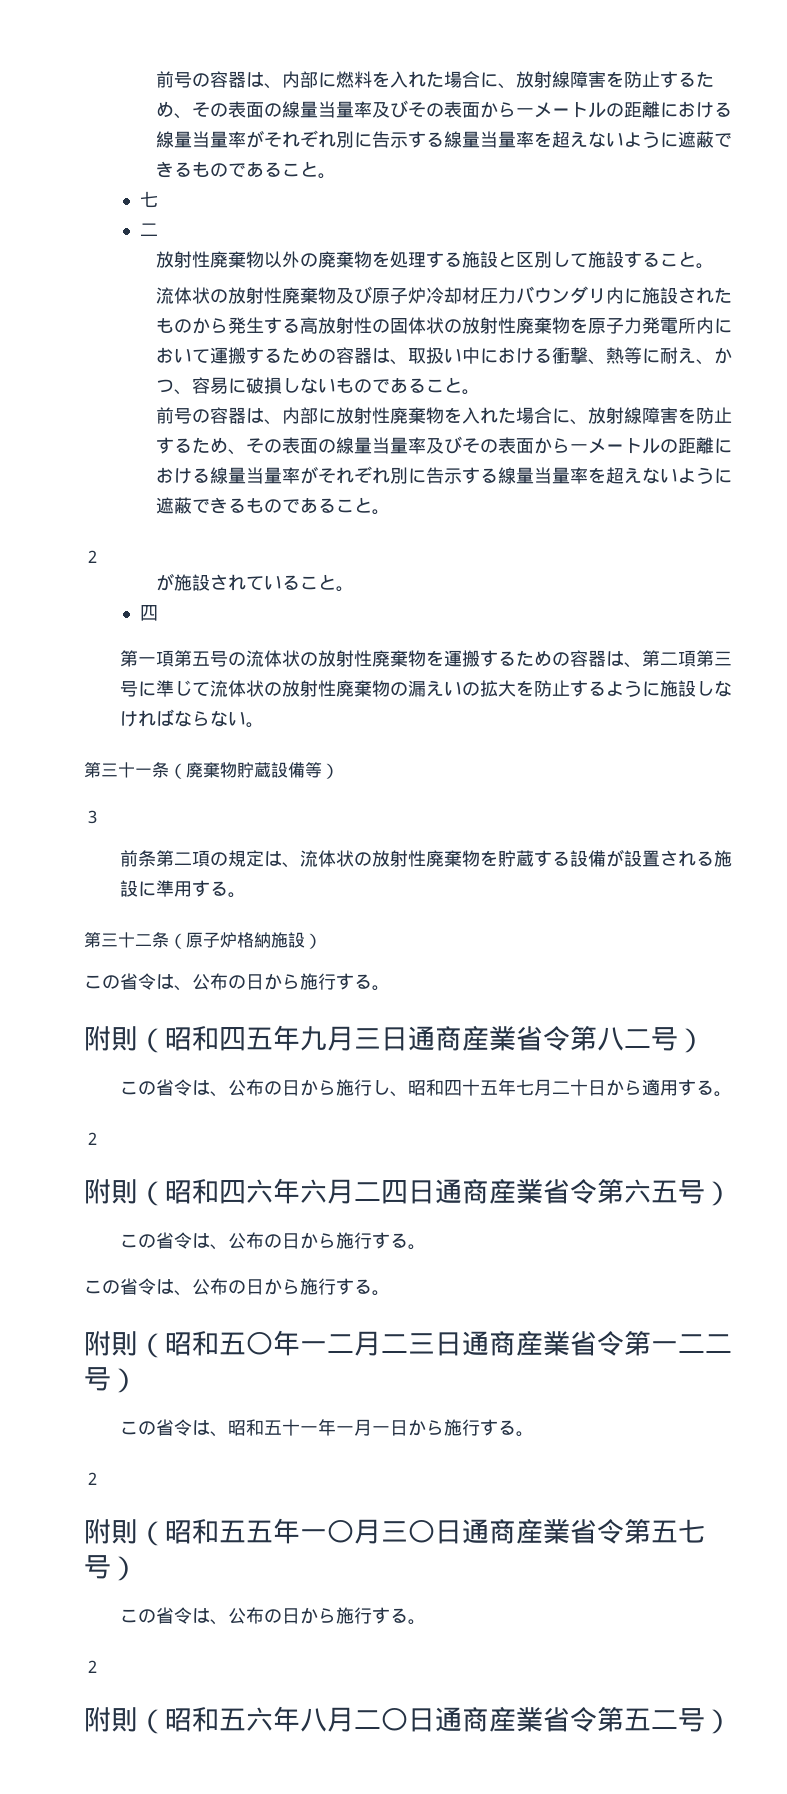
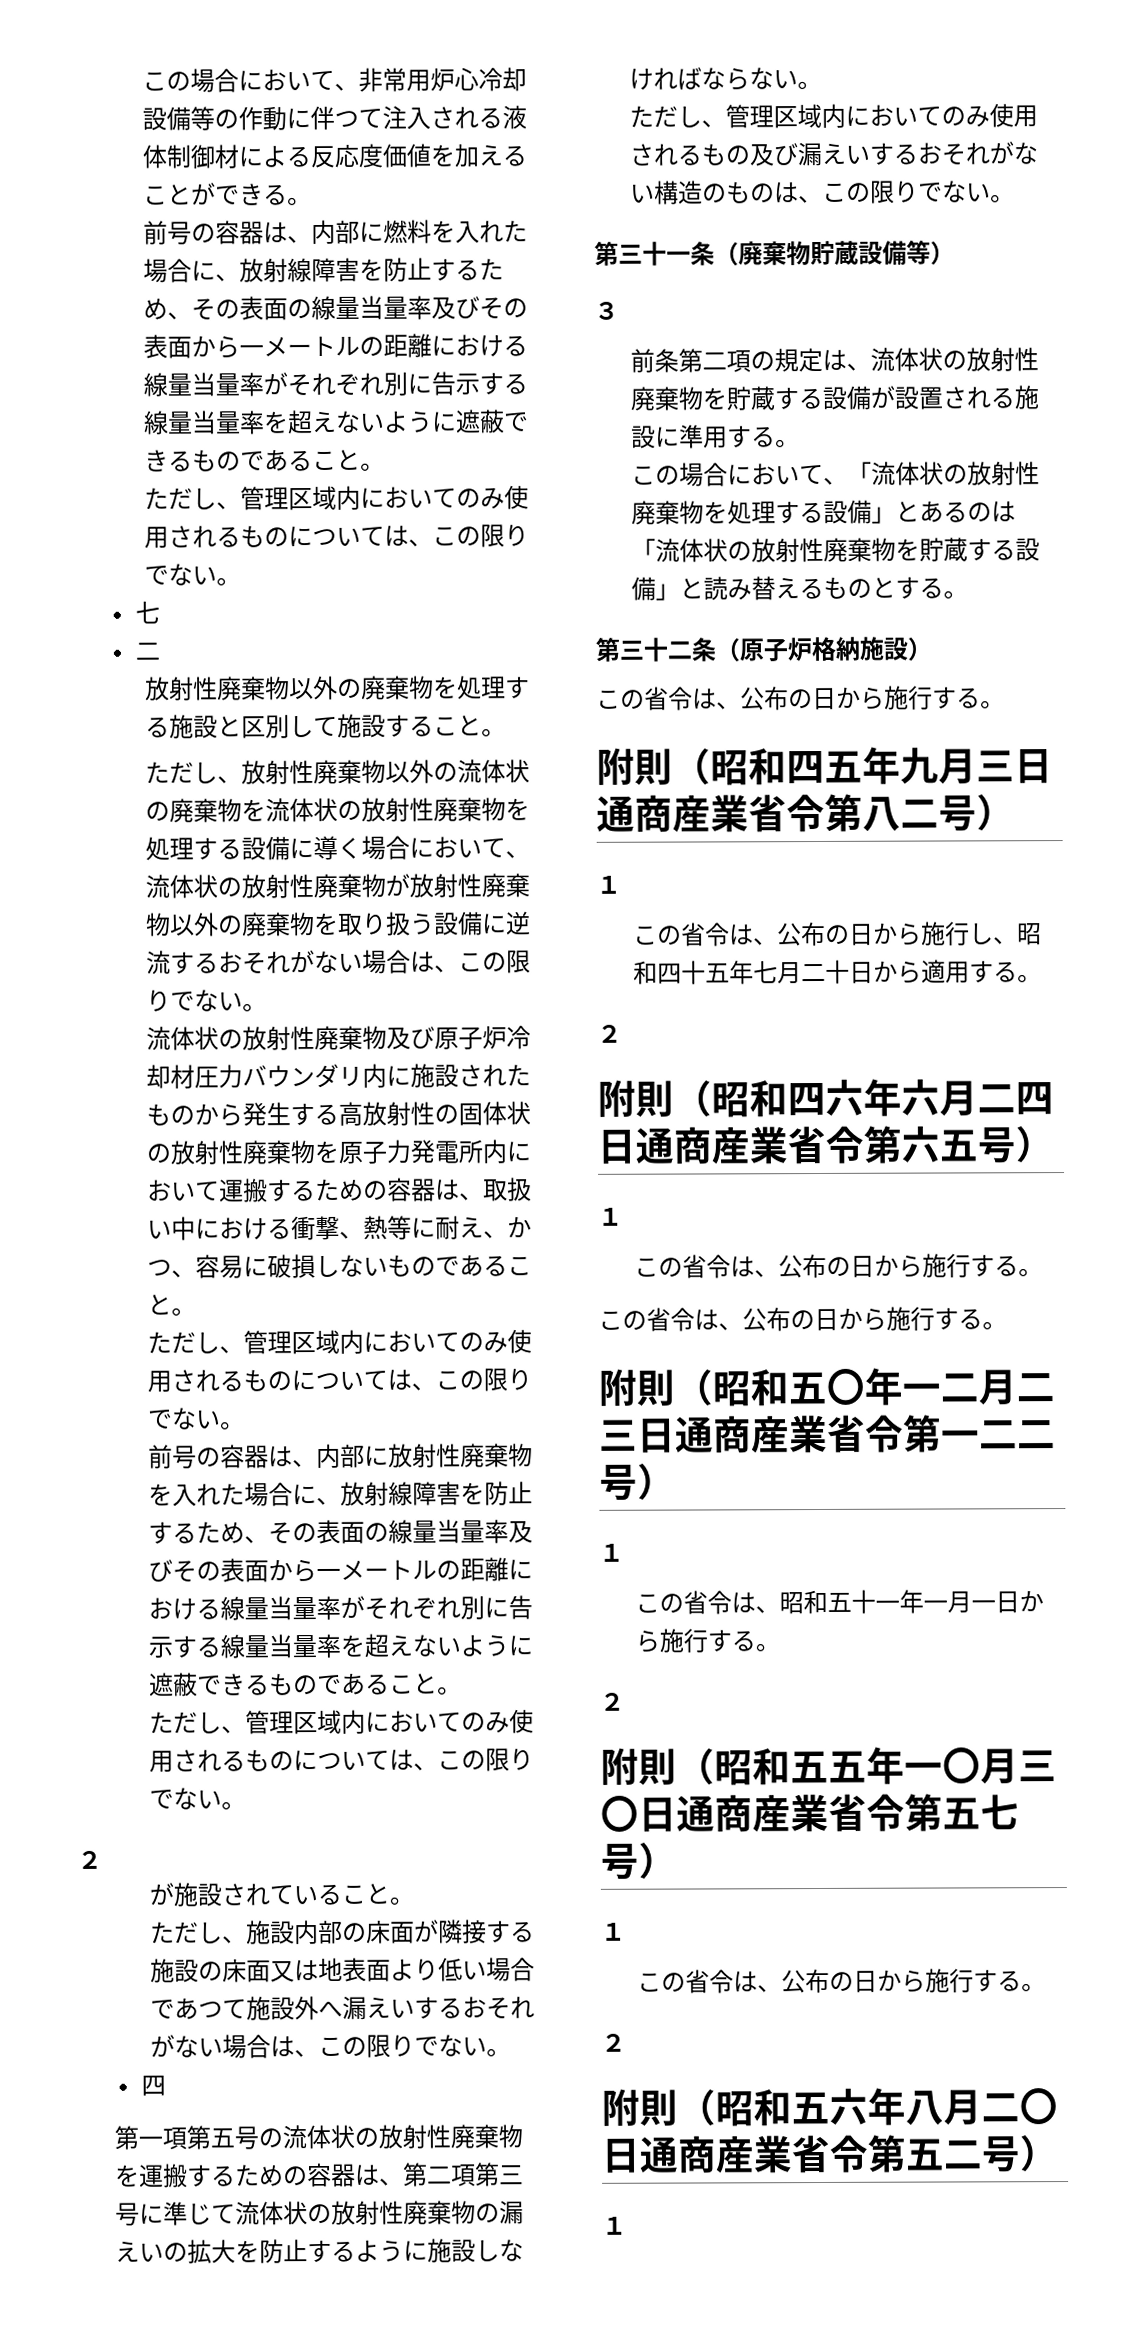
+ この場合において、非常用炉心冷却設備等の作動に伴つて注入される液体制御材による反応度価値を加えることができる。
  前号の容器は、内部に燃料を入れた場合に、放射線障害を防止するため、その表面の線量当量率及びその表面から一メートルの距離における線量当量率がそれぞれ別に告示する線量当量率を超えないように遮蔽できるものであること。
+ ただし、管理区域内においてのみ使用されるものについては、この限りでない。
+ ただし、放射性廃棄物以外の流体状の廃棄物を流体状の放射性廃棄物を処理する設備に導く場合において、流体状の放射性廃棄物が放射性廃棄物以外の廃棄物を取り扱う設備に逆流するおそれがない場合は、この限りでない。
  流体状の放射性廃棄物及び原子炉冷却材圧力バウンダリ内に施設されたものから発生する高放射性の固体状の放射性廃棄物を原子力発電所内において運搬するための容器は、取扱い中における衝撃、熱等に耐え、かつ、容易に破損しないものであること。
+ ただし、管理区域内においてのみ使用されるものについては、この限りでない。
  前号の容器は、内部に放射性廃棄物を入れた場合に、放射線障害を防止するため、その表面の線量当量率及びその表面から一メートルの距離における線量当量率がそれぞれ別に告示する線量当量率を超えないように遮蔽できるものであること。
+ ただし、管理区域内においてのみ使用されるものについては、この限りでない。
+ ただし、施設内部の床面が隣接する施設の床面又は地表面より低い場合であつて施設外へ漏えいするおそれがない場合は、この限りでない。
+ ただし、管理区域内においてのみ使用されるもの及び漏えいするおそれがない構造のものは、この限りでない。
+ この場合において、「流体状の放射性廃棄物を処理する設備」とあるのは「流体状の放射性廃棄物を貯蔵する設備」と読み替えるものとする。
  附則（昭和四五年九月三日通商産業省令第八二号）
+ １
  附則（昭和四六年六月二四日通商産業省令第六五号）
+ １
  附則（昭和五〇年一二月二三日通商産業省令第一二二号）
+ １
  附則（昭和五五年一〇月三〇日通商産業省令第五七号）
+ １
  附則（昭和五六年八月二〇日通商産業省令第五二号）
+ １

